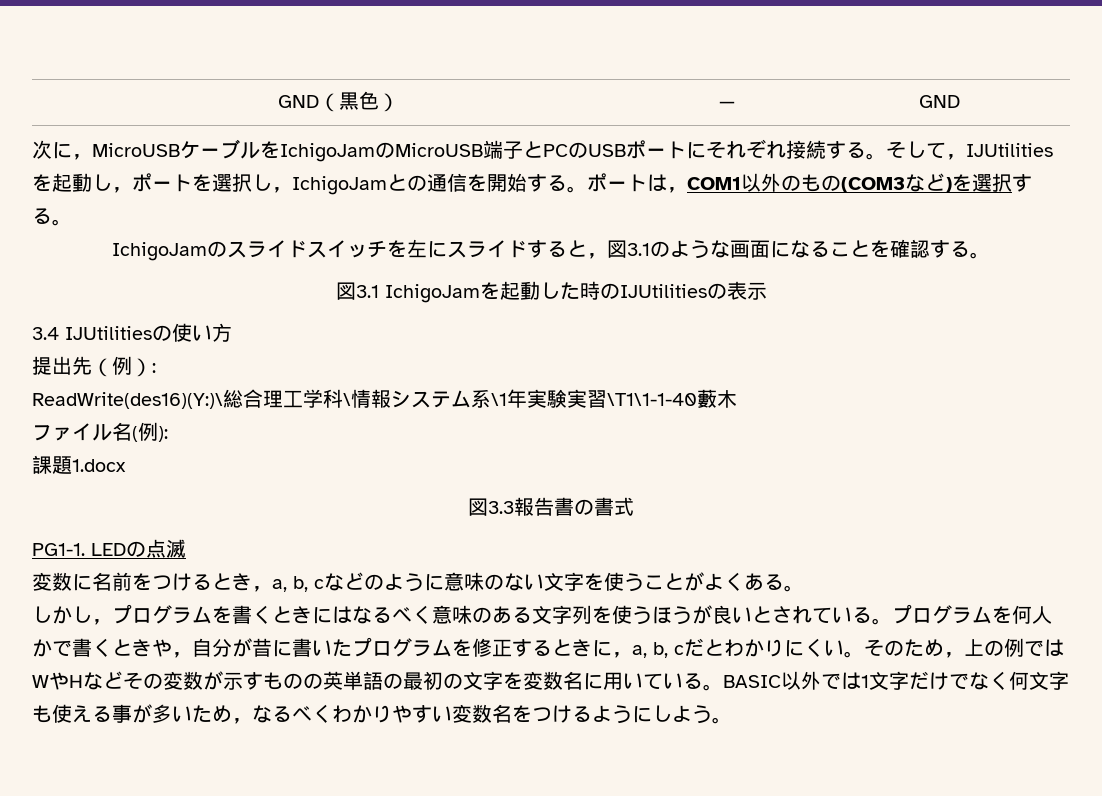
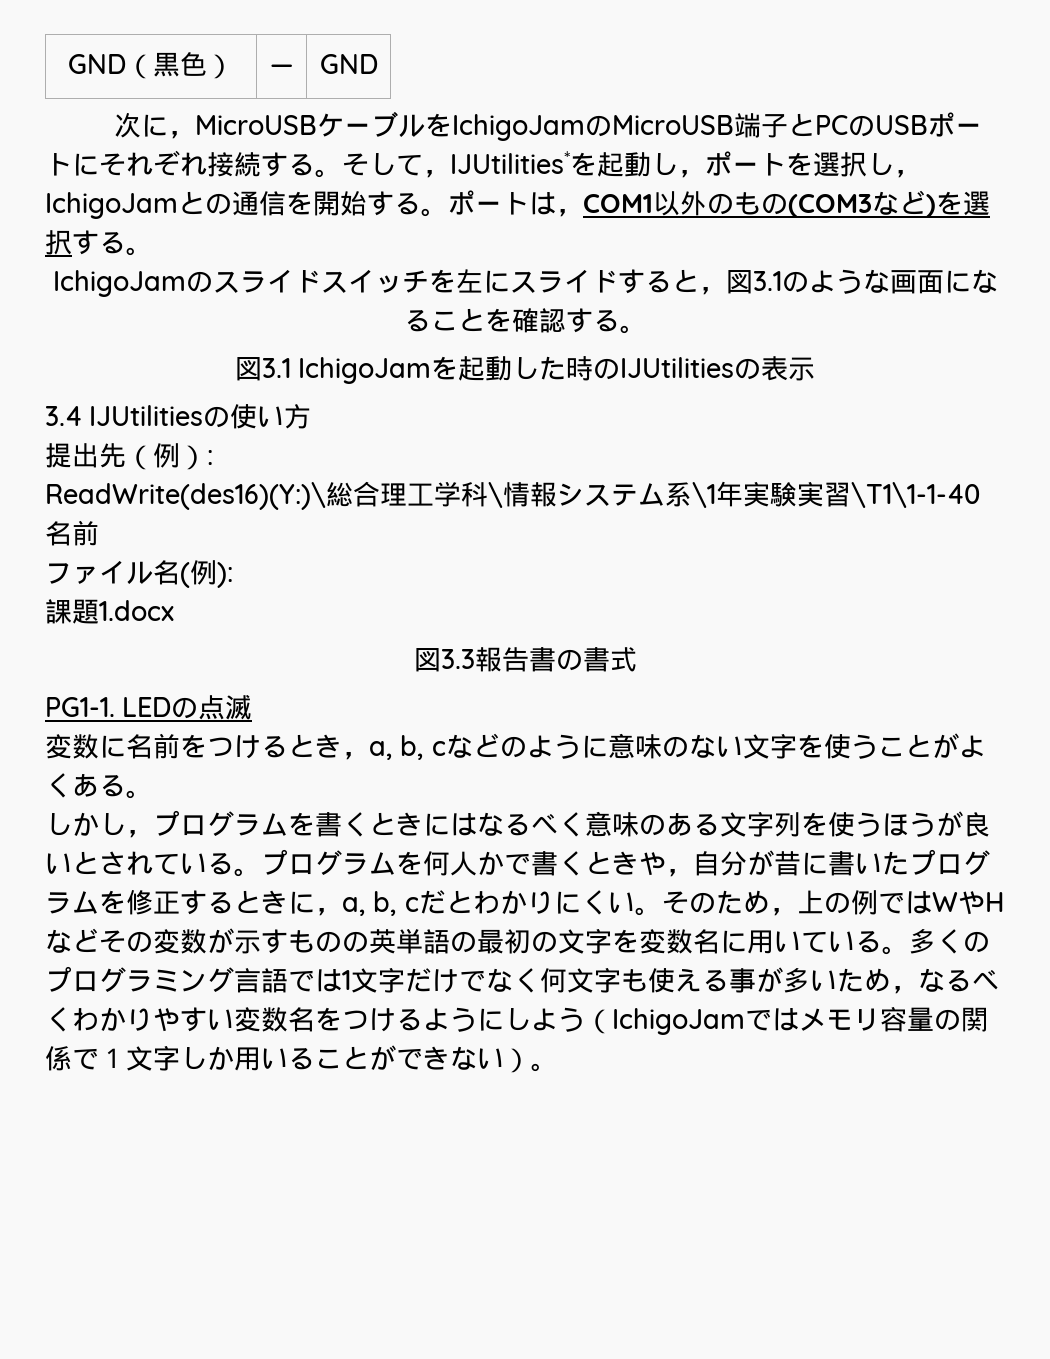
- そして，IJUtilitiesを起動し，ポートを選択し，IchigoJamとの通信を開始する。
+ そして，IJUtilities*を起動し，ポートを選択し，IchigoJamとの通信を開始する。
- ReadWrite(des16)(Y:)\総合理工学科\情報システム系\1年実験実習\T1\1-1-40藪木
+ ReadWrite(des16)(Y:)\総合理工学科\情報システム系\1年実験実習\T1\1-1-40名前
- BASIC以外では1文字だけでなく何文字も使える事が多いため，なるべくわかりやすい変数名をつけるようにしよう。
+ 多くのプログラミング言語では1文字だけでなく何文字も使える事が多いため，なるべくわかりやすい変数名をつけるようにしよう（IchigoJamではメモリ容量の関係で１文字しか用いることができない）。

